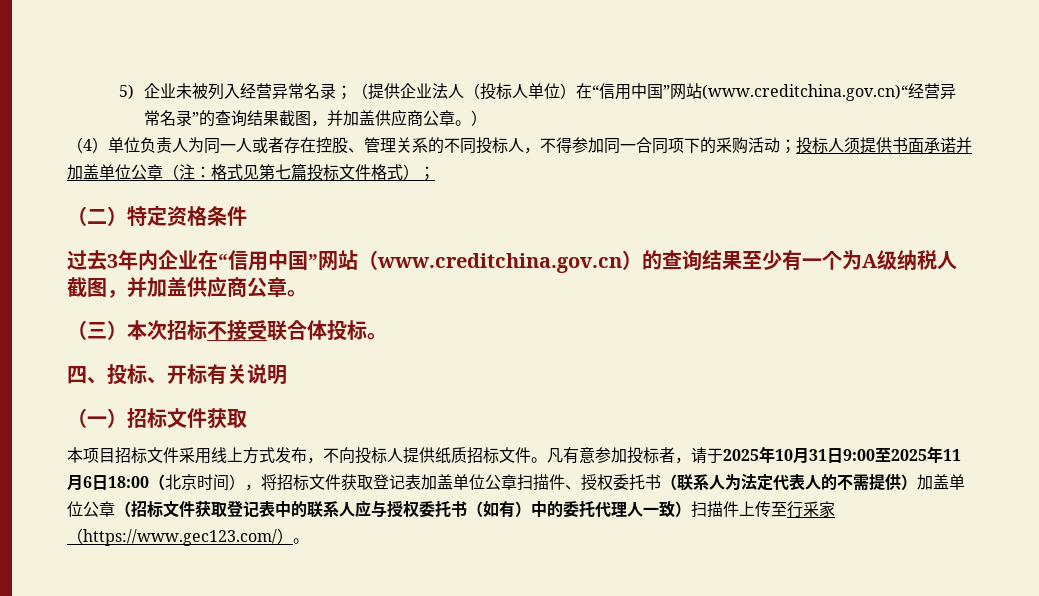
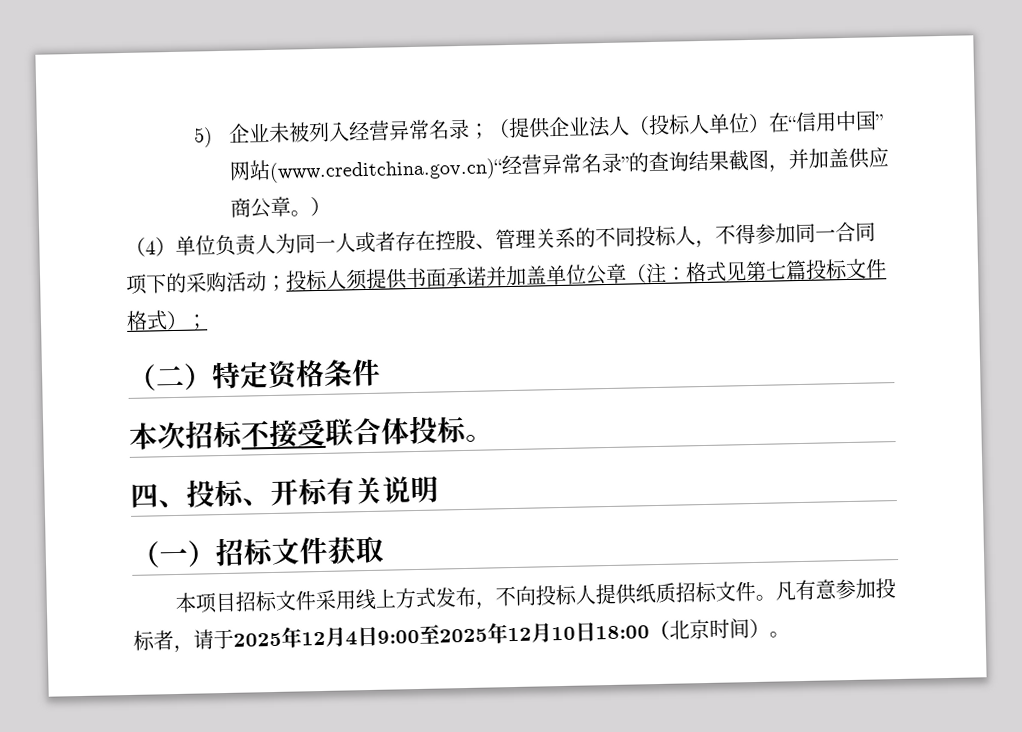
- 过去3年内企业在“信用中国”网站（www.creditchina.gov.cn）的查询结果至少有一个为A级纳税人截图，并加盖供应商公章。
- （三）本次招标不接受联合体投标。
+ 本次招标不接受联合体投标。
- 凡有意参加投标者，请于2025年10月31日9:00至2025年11月6日18:00（北京时间），将招标文件获取登记表加盖单位公章扫描件、授权委托书（联系人为法定代表人的不需提供）加盖单位公章（招标文件获取登记表中的联系人应与授权委托书（如有）中的委托代理人一致）扫描件上传至行采家（https://www.gec123.com/）。
+ 凡有意参加投标者，请于2025年12月4日9:00至2025年12月10日18:00（北京时间）。

